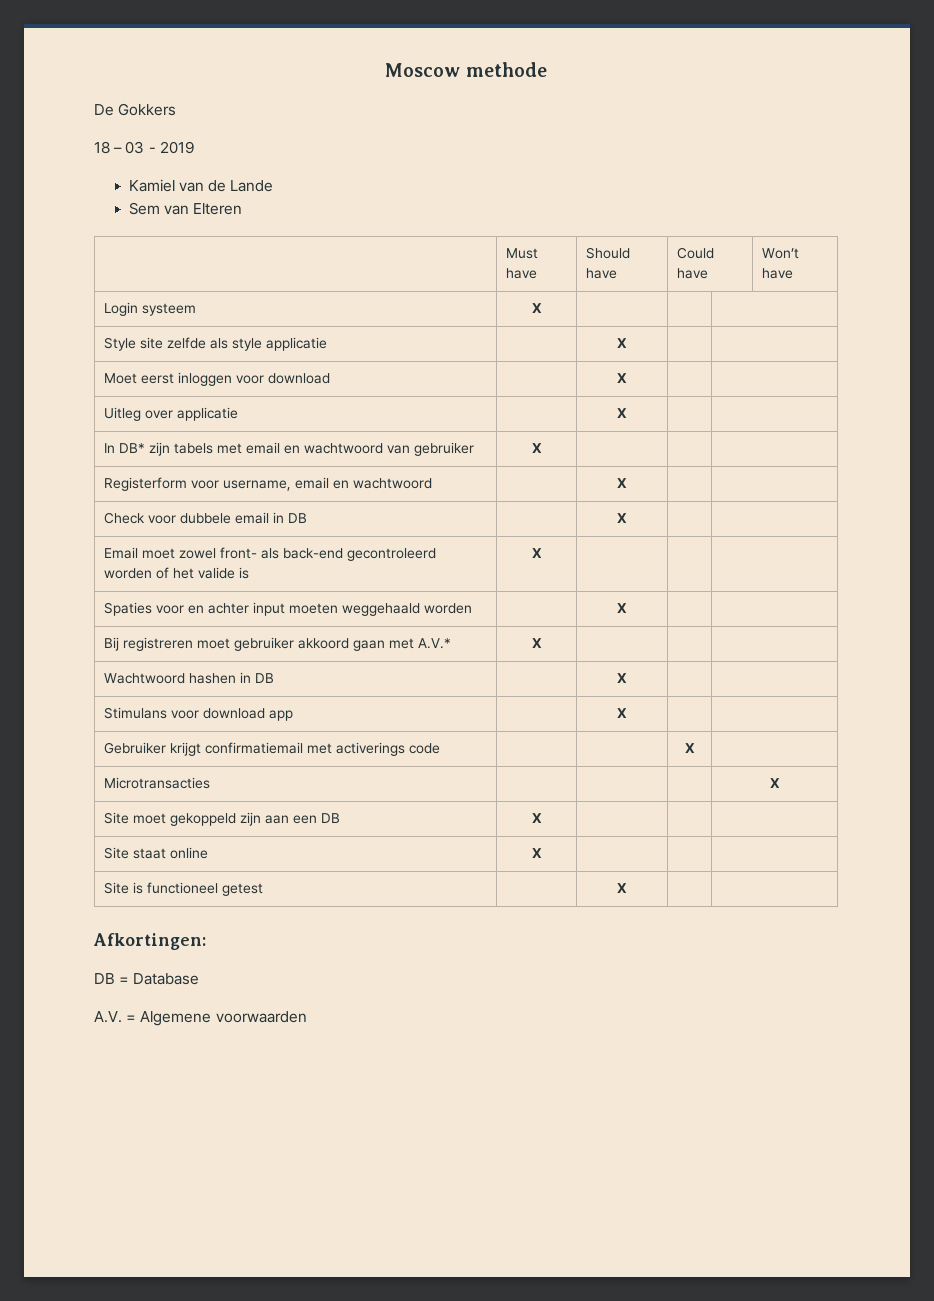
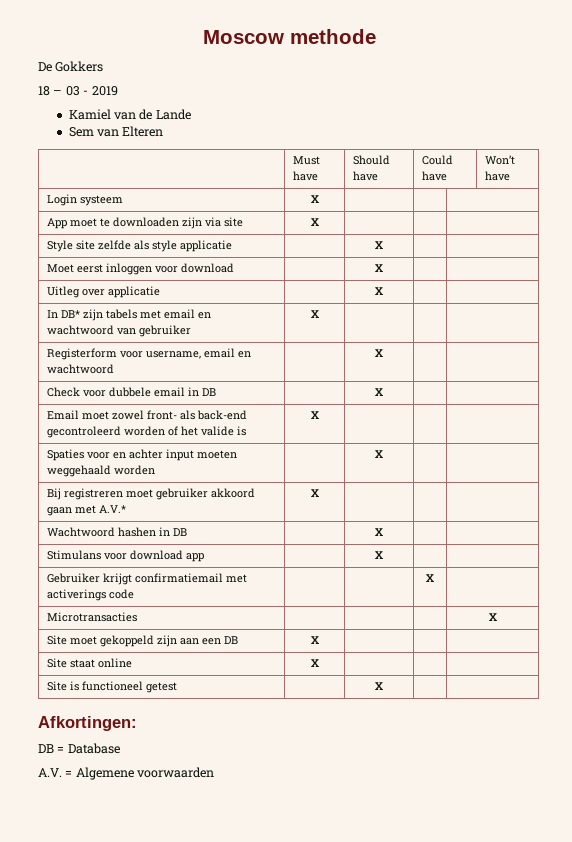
+ App moet te downloaden zijn via site | X | | |

